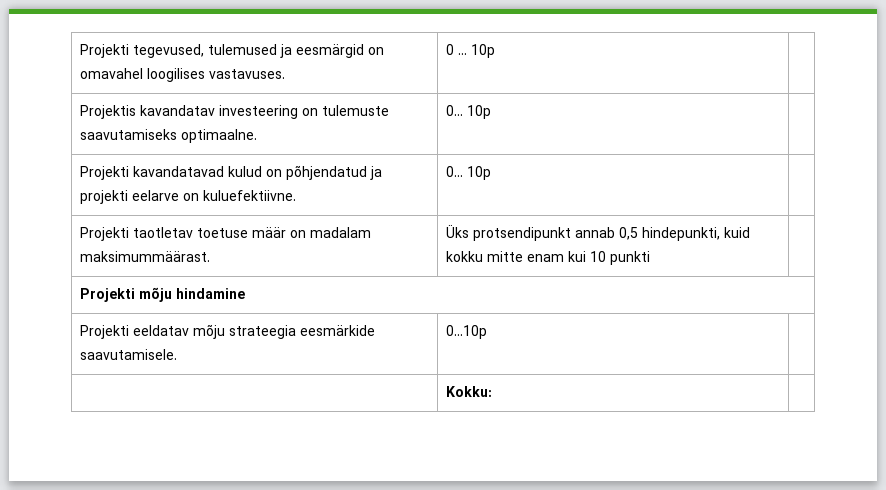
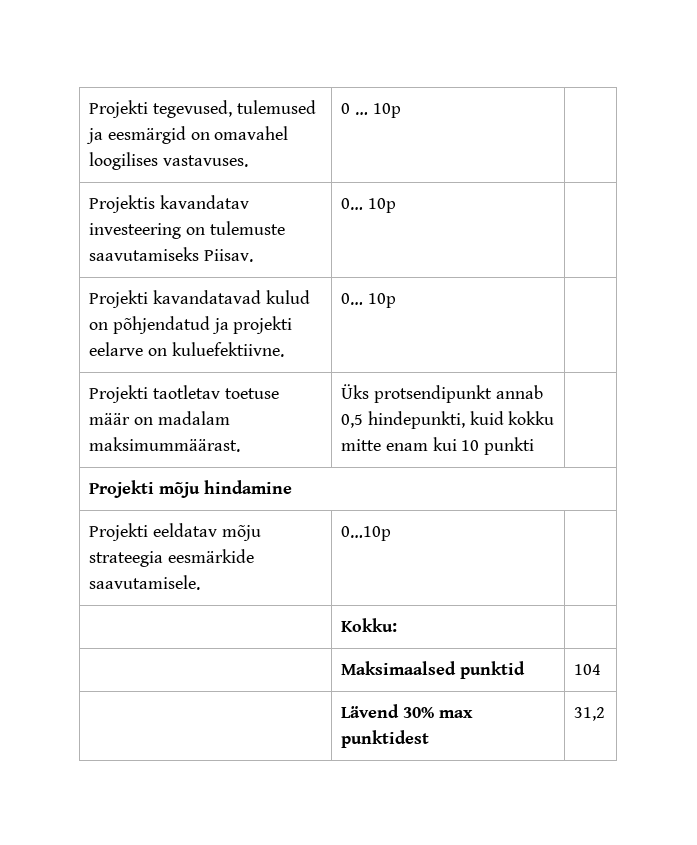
- Projektis kavandatav investeering on tulemuste saavutamiseks optimaalne. | 0… 10p |
+ Projektis kavandatav investeering on tulemuste saavutamiseks Piisav. | 0… 10p |
+ | Maksimaalsed punktid | 104
+ | Lävend 30% max punktidest | 31,2

